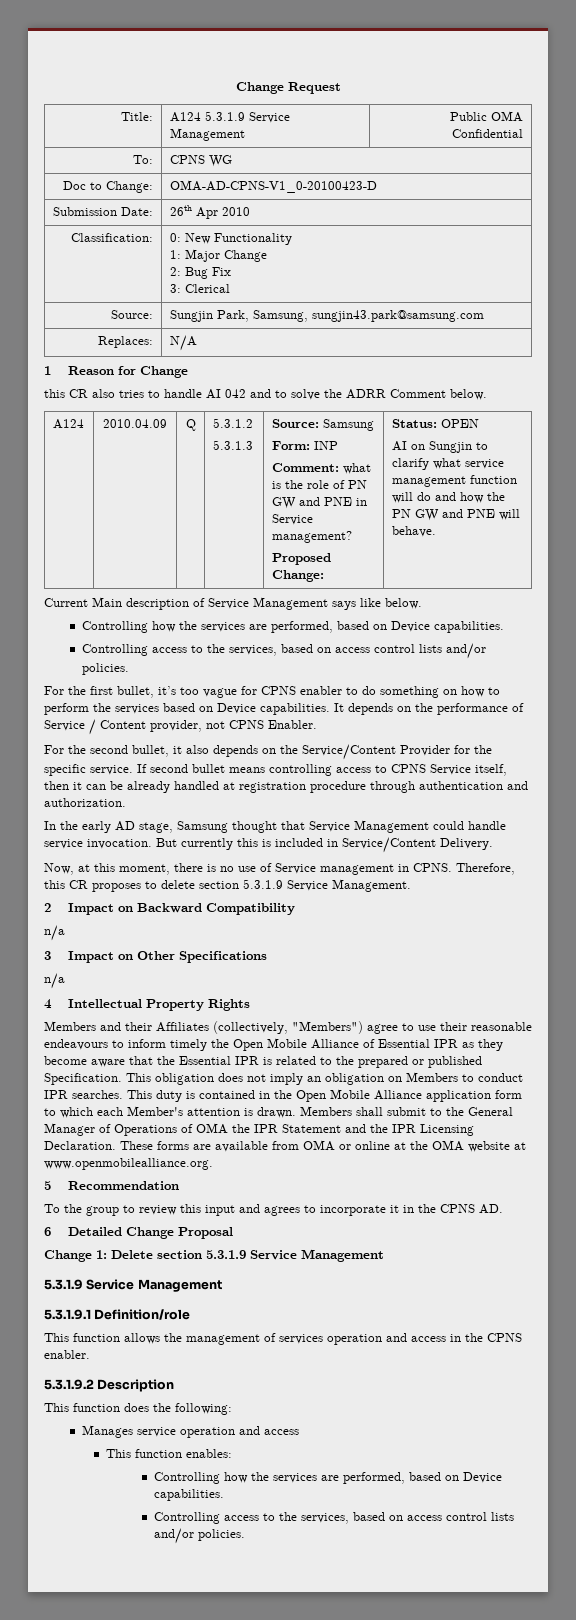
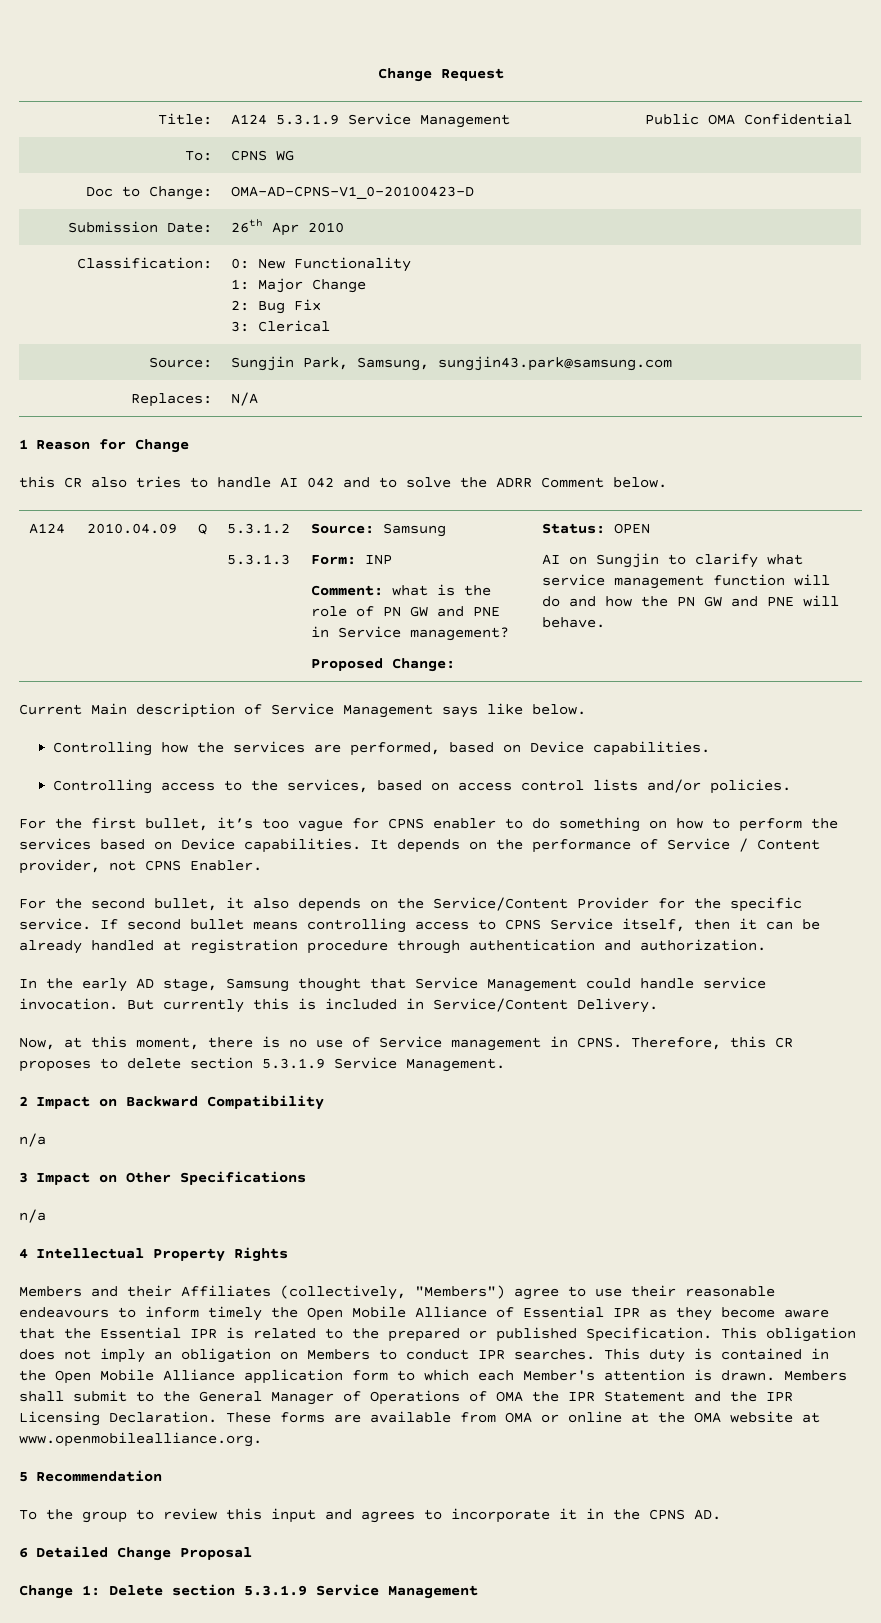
  Change 1: Delete section 5.3.1.9 Service Management
- 5.3.1.9 Service Management
- 5.3.1.9.1 Definition/role
- This function allows the management of services operation and access in the CPNS enabler.
- 5.3.1.9.2 Description
- This function does the following:
- Manages service operation and access
- This function enables:
- Controlling how the services are performed, based on Device capabilities.
- Controlling access to the services, based on access control lists and/or policies.

